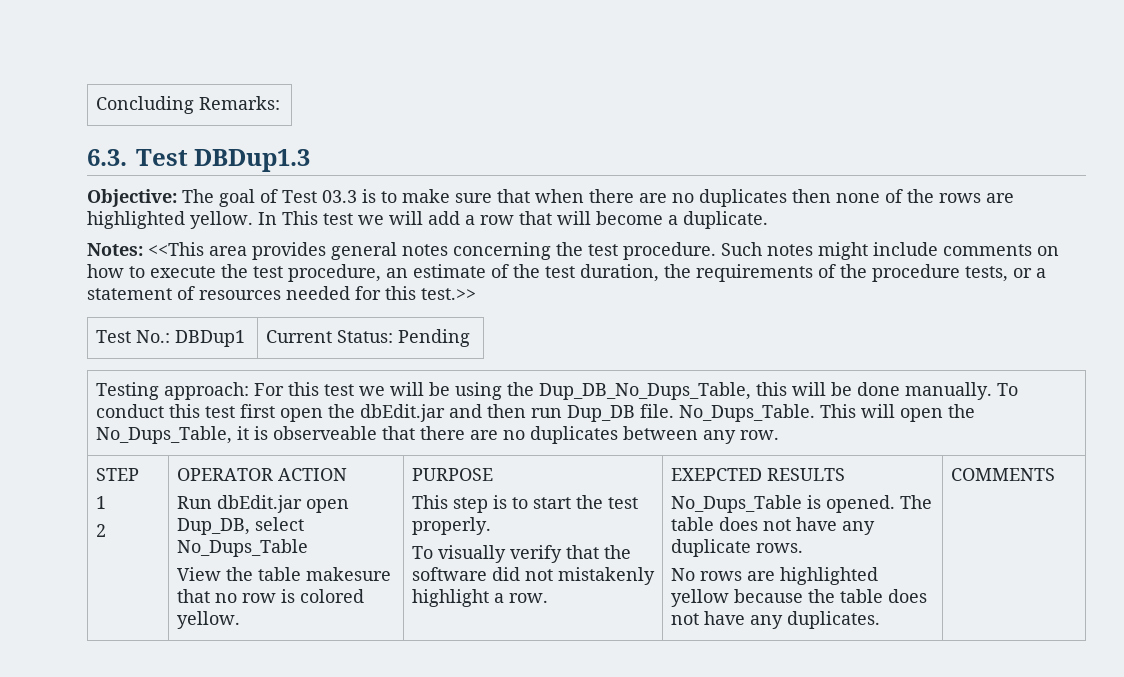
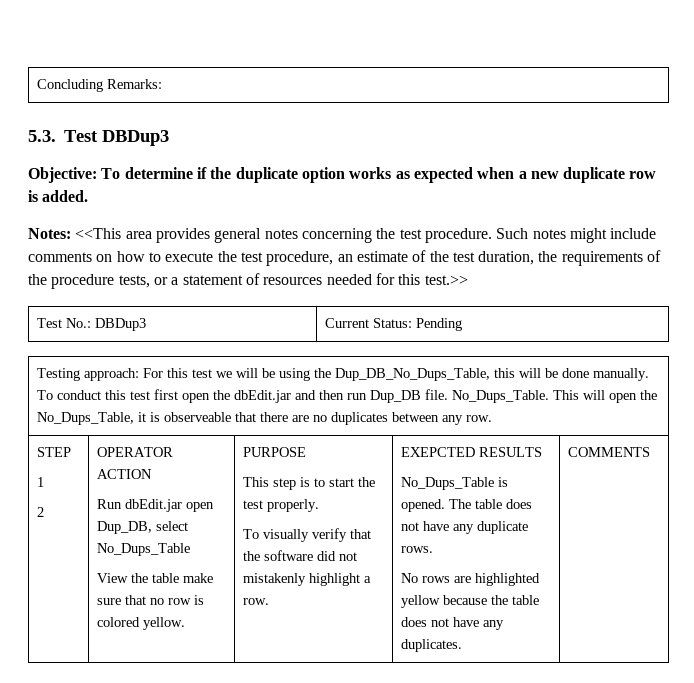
- 6.3. Test DBDup1.3
- Objective: The goal of Test 03.3 is to make sure that when there are no duplicates then none of the rows are highlighted yellow. In This test we will add a row that will become a duplicate.
+ 5.3. Test DBDup3
+ Objective: To determine if the duplicate option works as expected when a new duplicate row is added.
- Test No.: DBDup1 | Current Status: Pending
+ Test No.: DBDup3 | Current Status: Pending
- View the table makesure that no row is colored yellow.
+ View the table make sure that no row is colored yellow.

